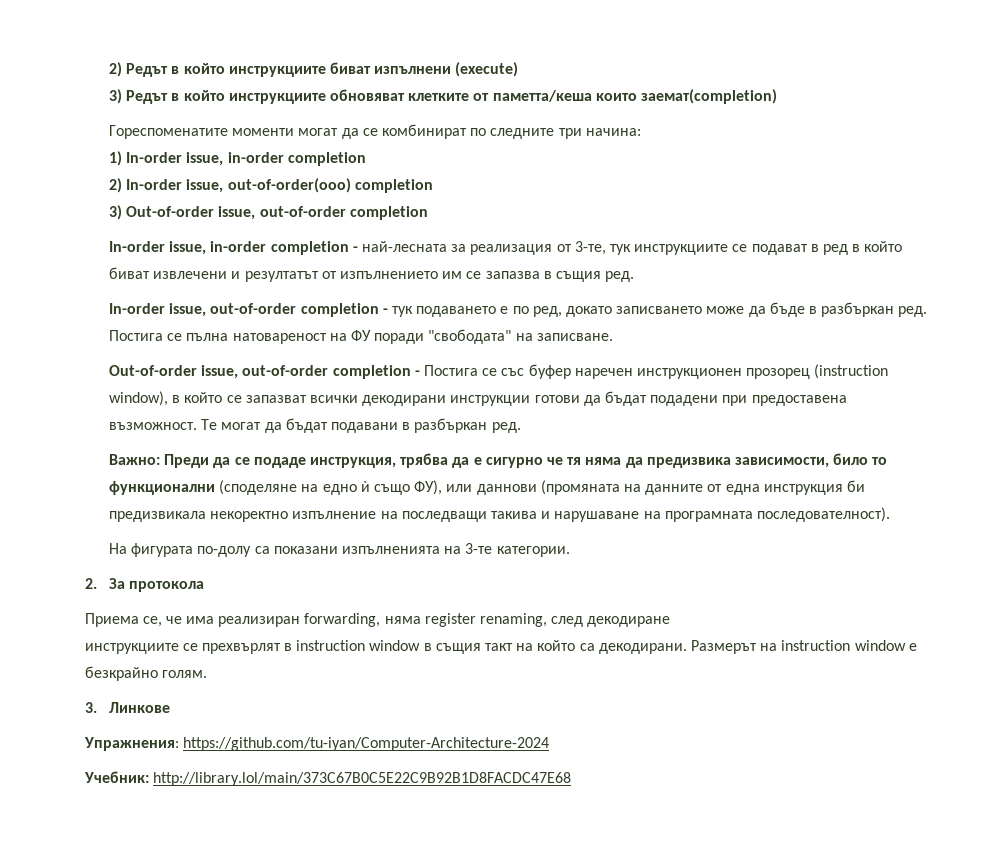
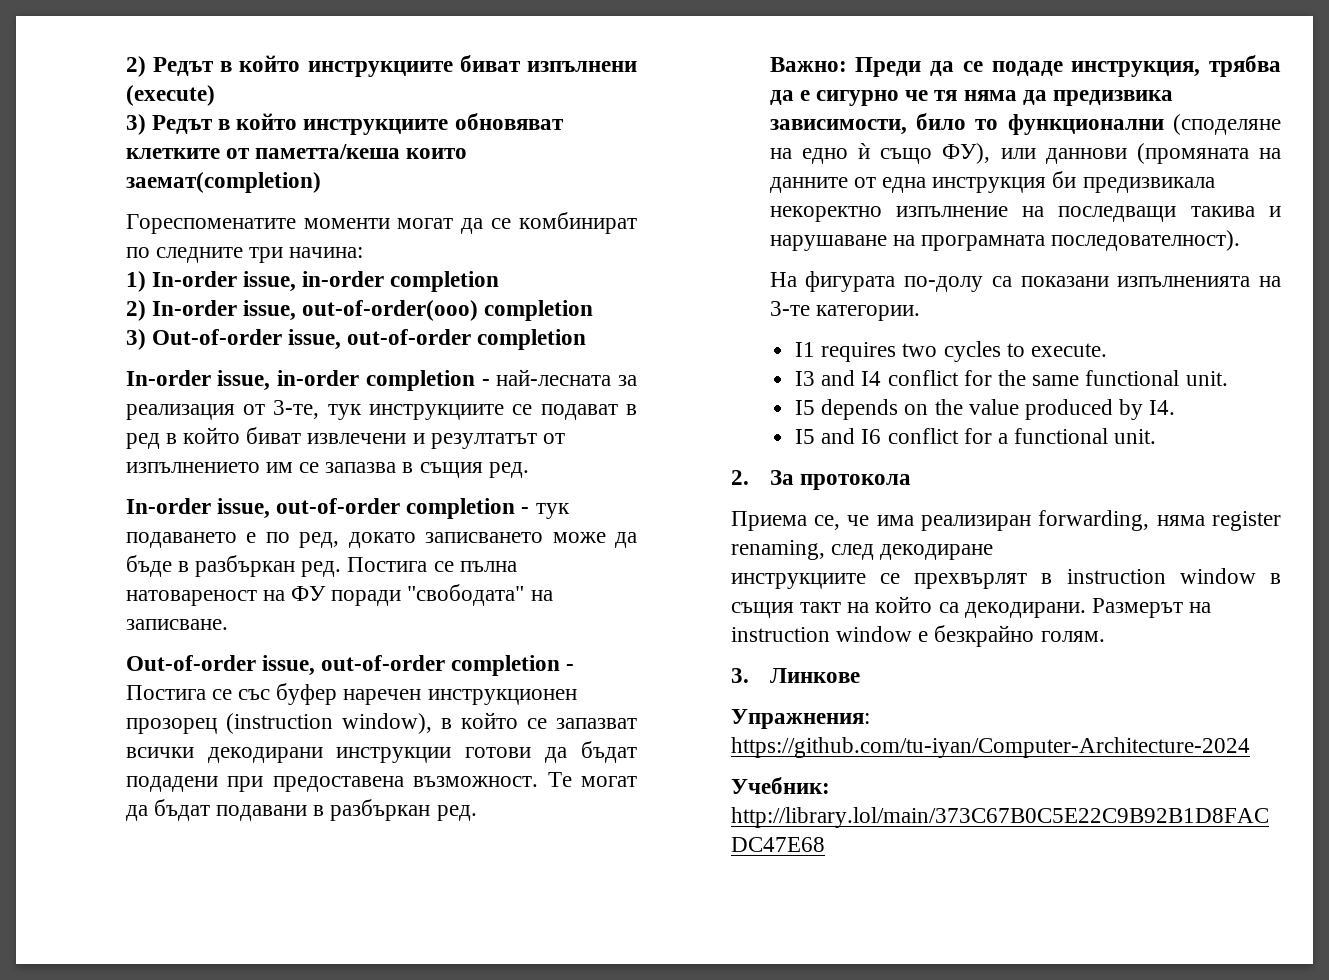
+ I1 requires two cycles to execute.
+ I3 and I4 conflict for the same functional unit.
+ I5 depends on the value produced by I4.
+ I5 and I6 conflict for a functional unit.

